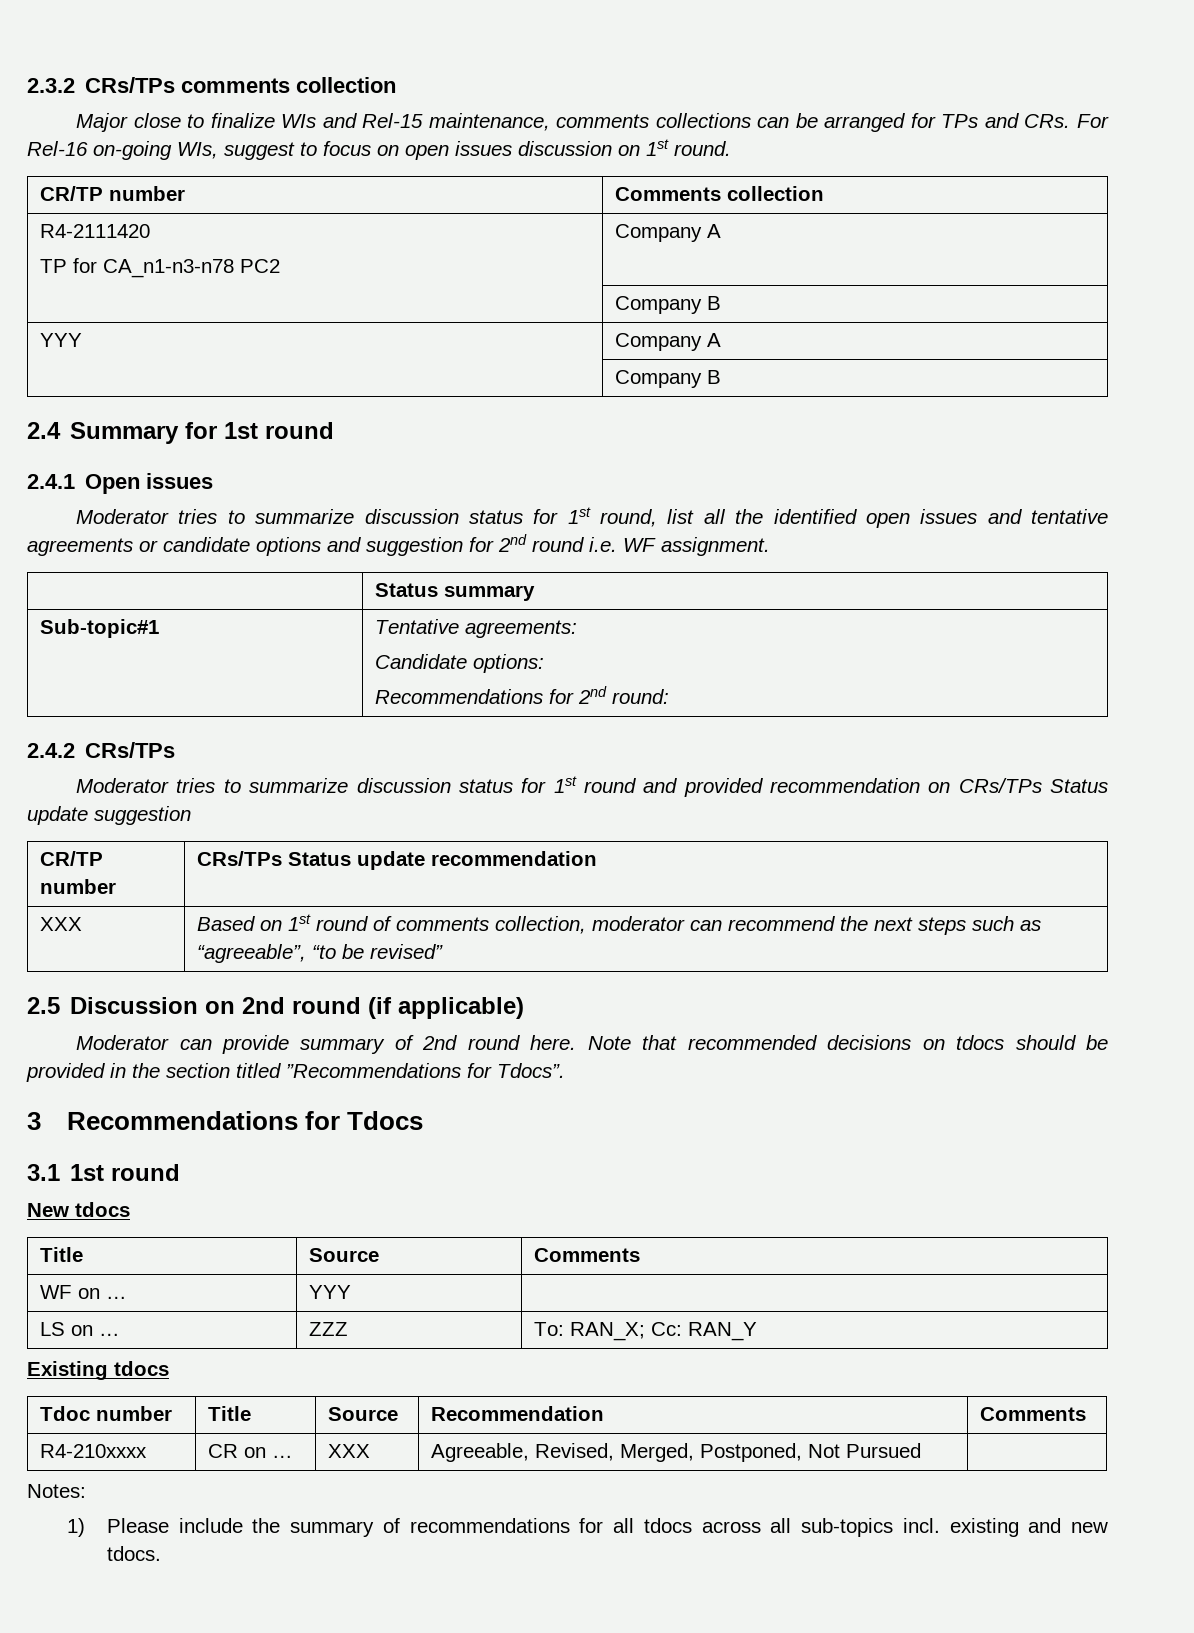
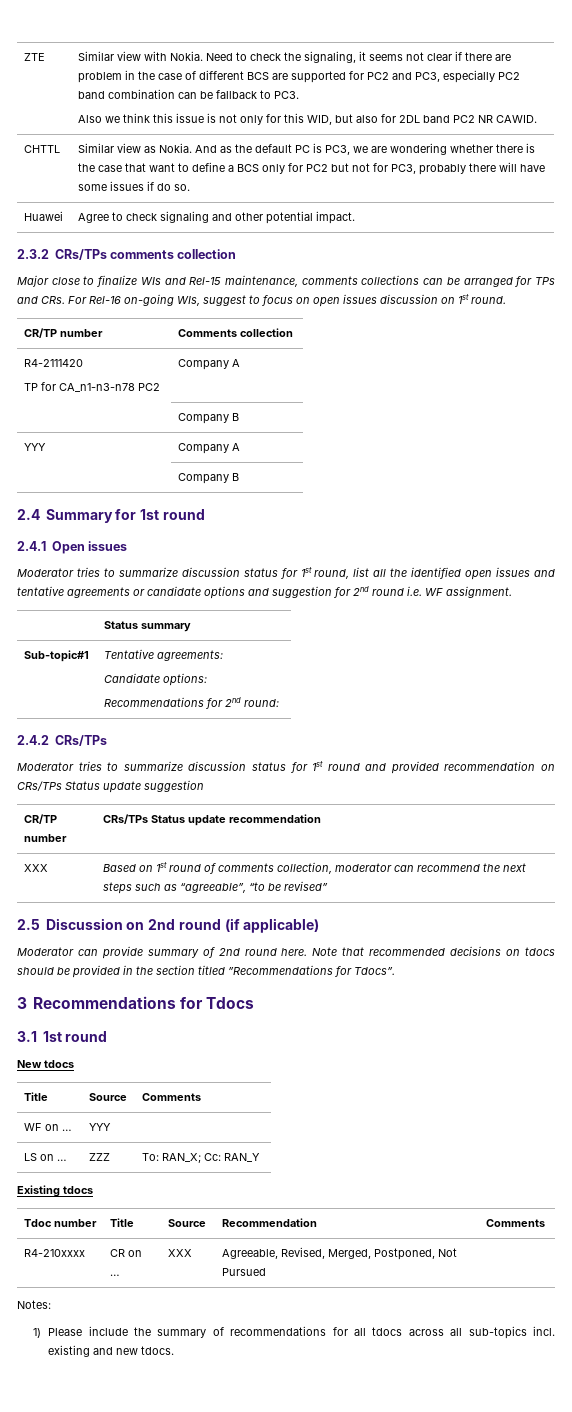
+ ZTE | Similar view with Nokia. Need to check the signaling, it seems not clear if there are problem in the case of different BCS are supported for PC2 and PC3, especially PC2 band combination can be fallback to PC3.
+ Also we think this issue is not only for this WID, but also for 2DL band PC2 NR CAWID.
+ CHTTL | Similar view as Nokia. And as the default PC is PC3, we are wondering whether there is the case that want to define a BCS only for PC2 but not for PC3, probably there will have some issues if do so.
+ Huawei | Agree to check signaling and other potential impact.

